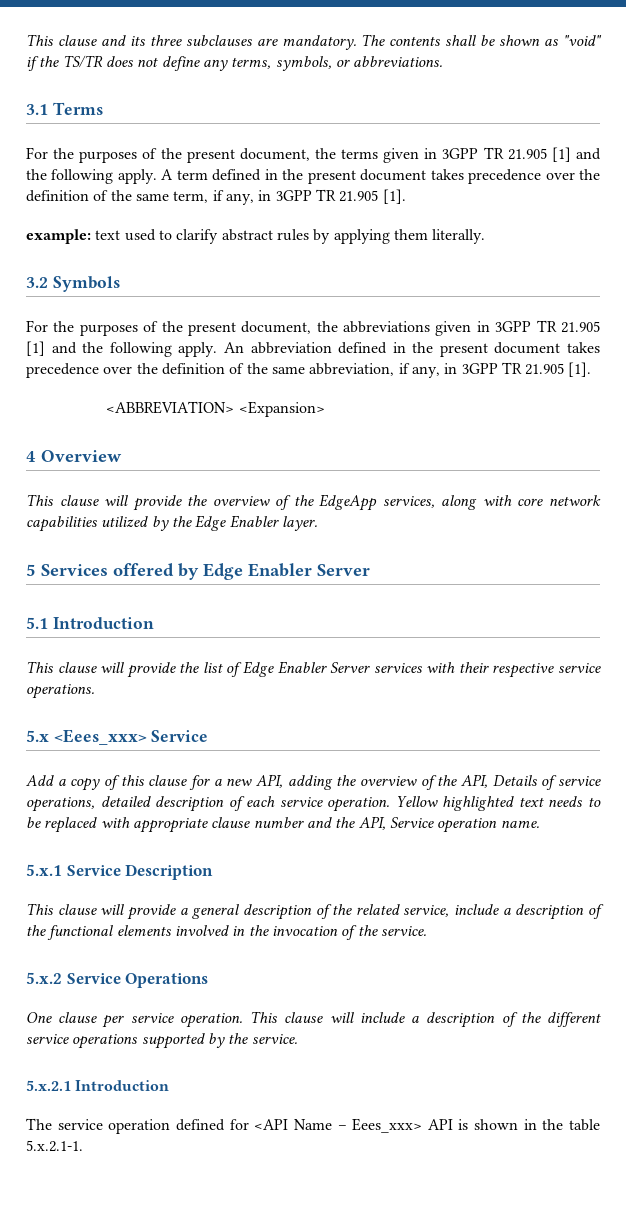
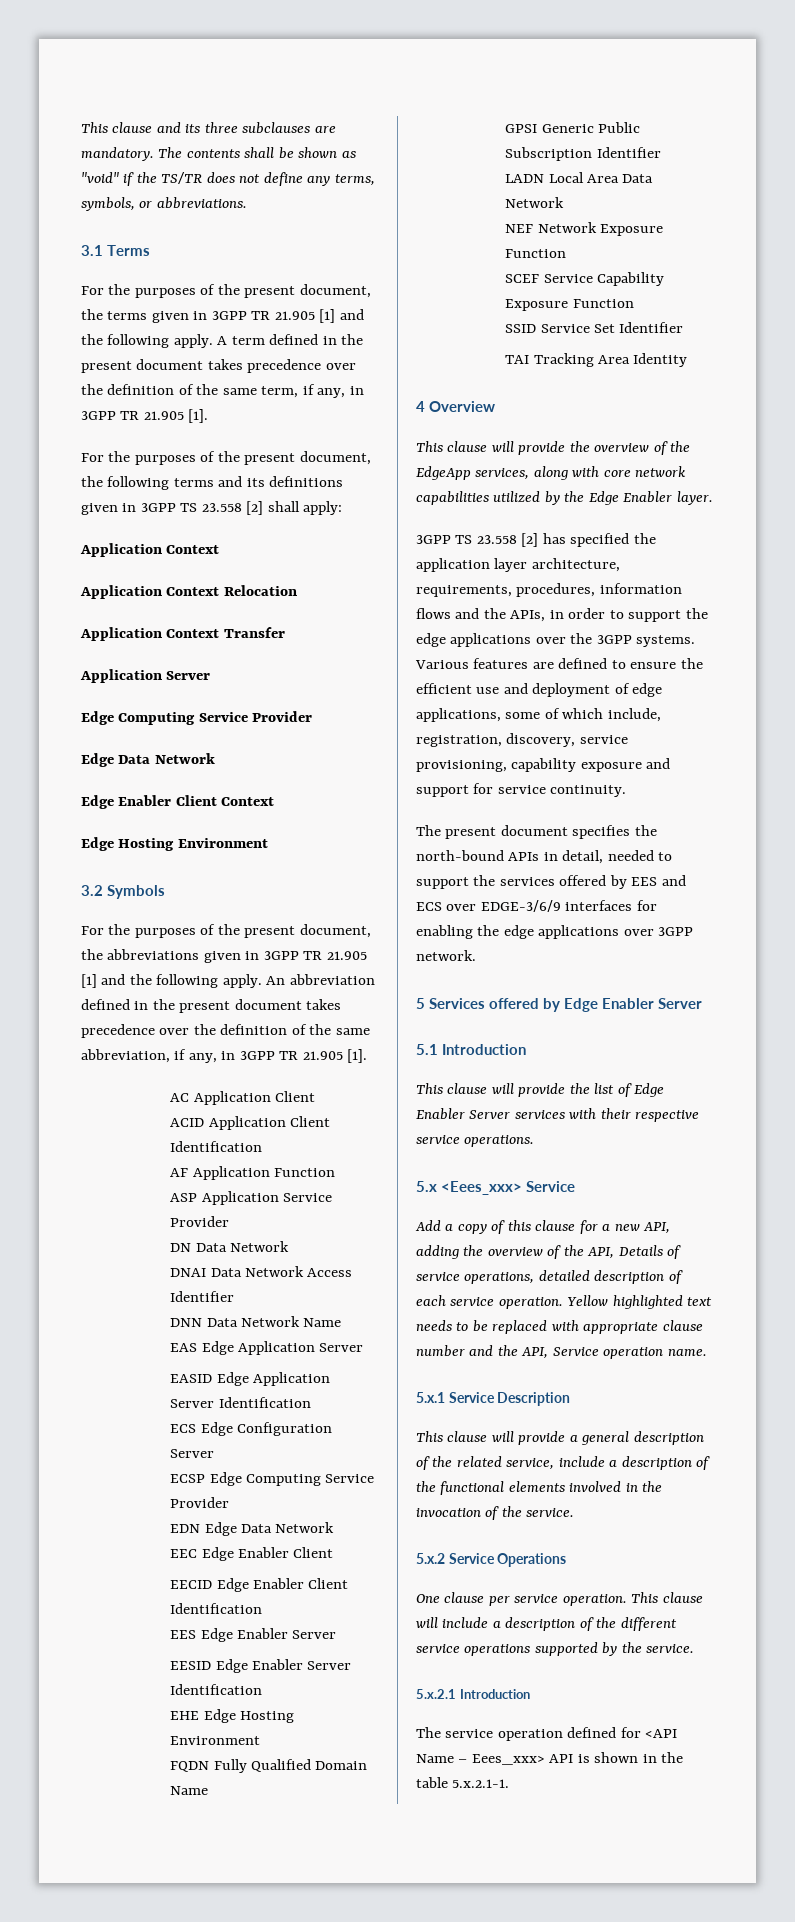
- example: text used to clarify abstract rules by applying them literally.
+ For the purposes of the present document, the following terms and its definitions given in 3GPP TS 23.558 [2] shall apply:
+ Application Context
+ Application Context Relocation
+ Application Context Transfer
+ Application Server
+ Edge Computing Service Provider
+ Edge Data Network
+ Edge Enabler Client Context
+ Edge Hosting Environment
- <ABBREVIATION> <Expansion>
+ AC Application Client
+ ACID Application Client Identification
+ AF Application Function
+ ASP Application Service Provider
+ DN Data Network
+ DNAI Data Network Access Identifier
+ DNN Data Network Name
+ EAS Edge Application Server
+ EASID Edge Application Server Identification
+ ECS Edge Configuration Server
+ ECSP Edge Computing Service Provider
+ EDN Edge Data Network
+ EEC Edge Enabler Client
+ EECID Edge Enabler Client Identification
+ EES Edge Enabler Server
+ EESID Edge Enabler Server Identification
+ EHE Edge Hosting Environment
+ FQDN Fully Qualified Domain Name
+ GPSI Generic Public Subscription Identifier
+ LADN Local Area Data Network
+ NEF Network Exposure Function
+ SCEF Service Capability Exposure Function
+ SSID Service Set Identifier
+ TAI Tracking Area Identity
+ 3GPP TS 23.558 [2] has specified the application layer architecture, requirements, procedures, information flows and the APIs, in order to support the edge applications over the 3GPP systems. Various features are defined to ensure the efficient use and deployment of edge applications, some of which include, registration, discovery, service provisioning, capability exposure and support for service continuity.
+ The present document specifies the north-bound APIs in detail, needed to support the services offered by EES and ECS over EDGE-3/6/9 interfaces for enabling the edge applications over 3GPP network.

